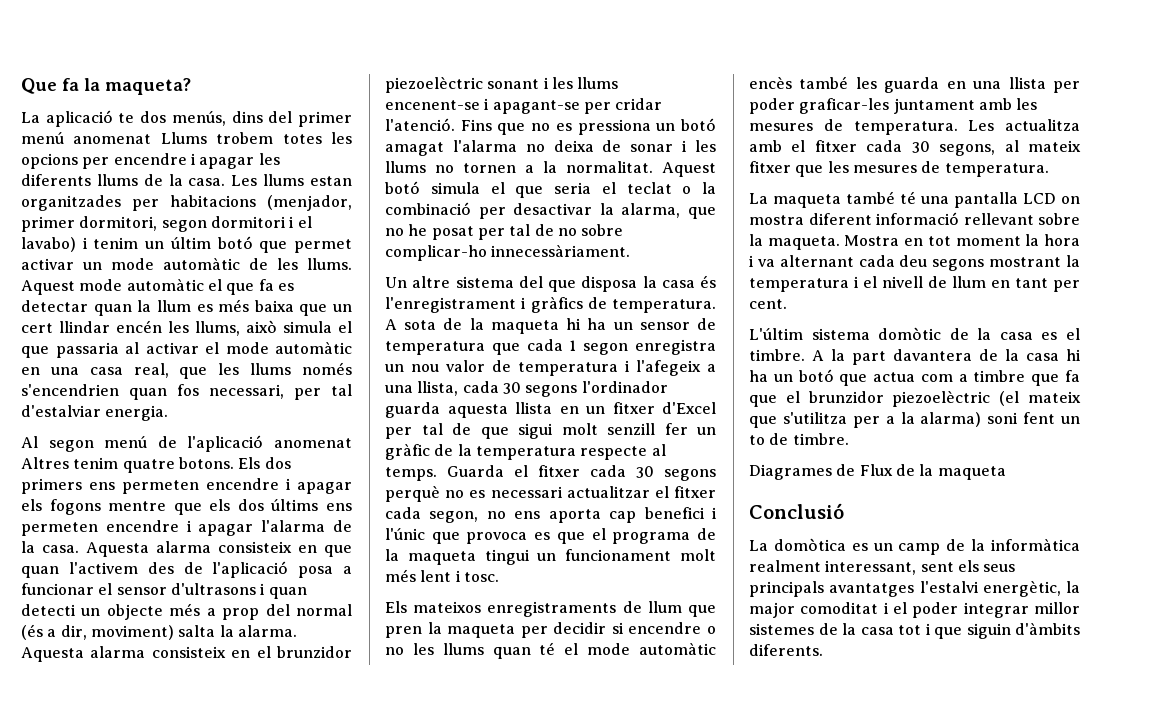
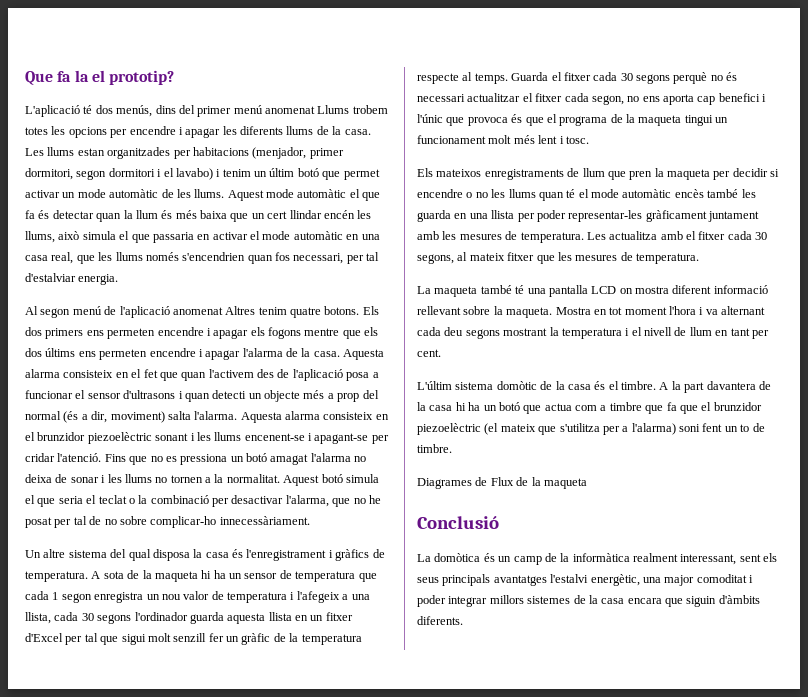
- Que fa la maqueta?
- La aplicació te dos menús, dins del primer menú anomenat Llums trobem totes les opcions per encendre i apagar les diferents llums de la casa.
+ Que fa la el prototip?
+ L'aplicació té dos menús, dins del primer menú anomenat Llums trobem totes les opcions per encendre i apagar les diferents llums de la casa.
- Aquest mode automàtic el que fa es detectar quan la llum es més baixa que un cert llindar encén les llums, això simula el que passaria al activar el mode automàtic en una casa real, que les llums només s'encendrien quan fos necessari, per tal d'estalviar energia.
+ Aquest mode automàtic el que fa és detectar quan la llum és més baixa que un cert llindar encén les llums, això simula el que passaria en activar el mode automàtic en una casa real, que les llums només s'encendrien quan fos necessari, per tal d'estalviar energia.
- Aquesta alarma consisteix en que quan l'activem des de l'aplicació posa a funcionar el sensor d'ultrasons i quan detecti un objecte més a prop del normal (és a dir, moviment) salta la alarma.
+ Aquesta alarma consisteix en el fet que quan l'activem des de l'aplicació posa a funcionar el sensor d'ultrasons i quan detecti un objecte més a prop del normal (és a dir, moviment) salta l'alarma.
- Aquest botó simula el que seria el teclat o la combinació per desactivar la alarma, que no he posat per tal de no sobre complicar-ho innecessàriament.
+ Aquest botó simula el que seria el teclat o la combinació per desactivar l'alarma, que no he posat per tal de no sobre complicar-ho innecessàriament.
- Un altre sistema del que disposa la casa és l'enregistrament i gràfics de temperatura.
+ Un altre sistema del qual disposa la casa és l'enregistrament i gràfics de temperatura.
- A sota de la maqueta hi ha un sensor de temperatura que cada 1 segon enregistra un nou valor de temperatura i l'afegeix a una llista, cada 30 segons l'ordinador guarda aquesta llista en un fitxer d'Excel per tal de que sigui molt senzill fer un gràfic de la temperatura respecte al temps.
+ A sota de la maqueta hi ha un sensor de temperatura que cada 1 segon enregistra un nou valor de temperatura i l'afegeix a una llista, cada 30 segons l'ordinador guarda aquesta llista en un fitxer d'Excel per tal que sigui molt senzill fer un gràfic de la temperatura respecte al temps.
- Guarda el fitxer cada 30 segons perquè no es necessari actualitzar el fitxer cada segon, no ens aporta cap benefici i l'únic que provoca es que el programa de la maqueta tingui un funcionament molt més lent i tosc.
+ Guarda el fitxer cada 30 segons perquè no és necessari actualitzar el fitxer cada segon, no ens aporta cap benefici i l'únic que provoca és que el programa de la maqueta tingui un funcionament molt més lent i tosc.
- Els mateixos enregistraments de llum que pren la maqueta per decidir si encendre o no les llums quan té el mode automàtic encès també les guarda en una llista per poder graficar-les juntament amb les mesures de temperatura.
+ Els mateixos enregistraments de llum que pren la maqueta per decidir si encendre o no les llums quan té el mode automàtic encès també les guarda en una llista per poder representar-les gràficament juntament amb les mesures de temperatura.
- Mostra en tot moment la hora i va alternant cada deu segons mostrant la temperatura i el nivell de llum en tant per cent.
+ Mostra en tot moment l'hora i va alternant cada deu segons mostrant la temperatura i el nivell de llum en tant per cent.
- L'últim sistema domòtic de la casa es el timbre.
+ L'últim sistema domòtic de la casa és el timbre.
- A la part davantera de la casa hi ha un botó que actua com a timbre que fa que el brunzidor piezoelèctric (el mateix que s'utilitza per a la alarma) soni fent un to de timbre.
+ A la part davantera de la casa hi ha un botó que actua com a timbre que fa que el brunzidor piezoelèctric (el mateix que s'utilitza per a l'alarma) soni fent un to de timbre.
- La domòtica es un camp de la informàtica realment interessant, sent els seus principals avantatges l'estalvi energètic, la major comoditat i el poder integrar millor sistemes de la casa tot i que siguin d'àmbits diferents.
+ La domòtica és un camp de la informàtica realment interessant, sent els seus principals avantatges l'estalvi energètic, una major comoditat i poder integrar millors sistemes de la casa encara que siguin d'àmbits diferents.

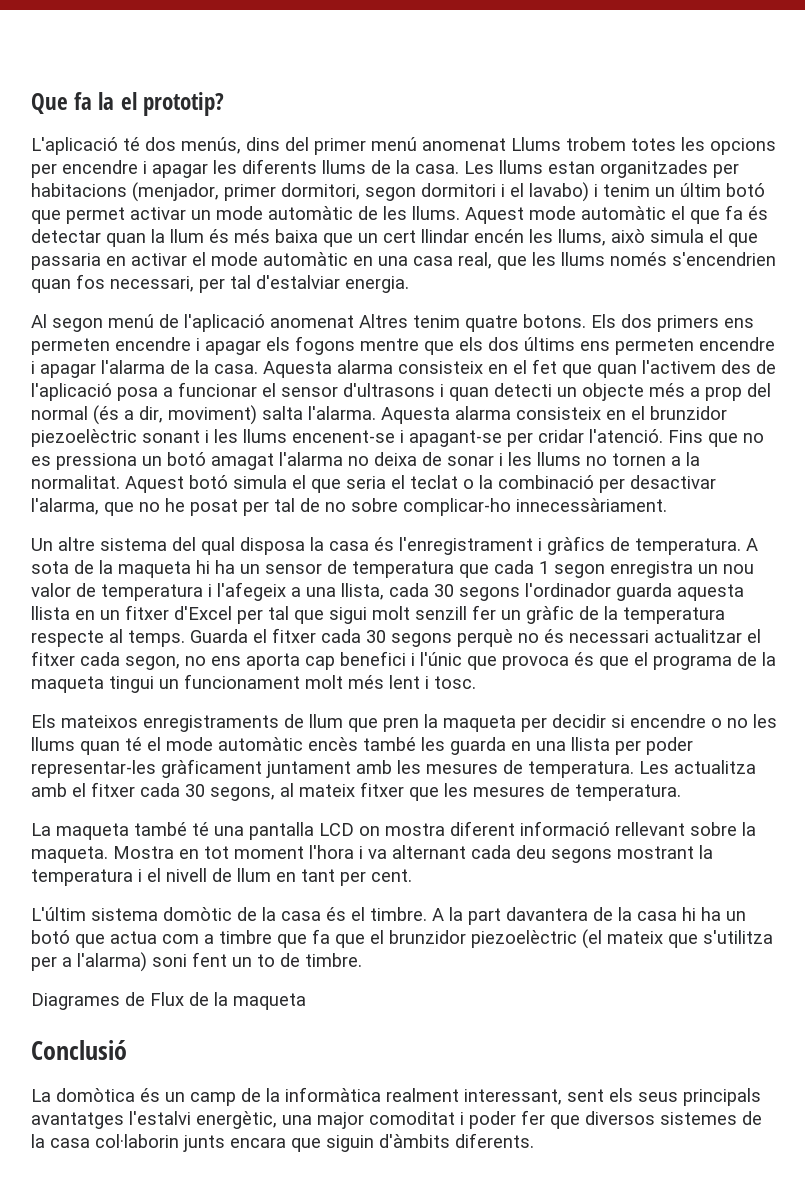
- La domòtica és un camp de la informàtica realment interessant, sent els seus principals avantatges l'estalvi energètic, una major comoditat i poder integrar millors sistemes de la casa encara que siguin d'àmbits diferents.
+ La domòtica és un camp de la informàtica realment interessant, sent els seus principals avantatges l'estalvi energètic, una major comoditat i poder fer que diversos sistemes de la casa col·laborin junts encara que siguin d'àmbits diferents.

